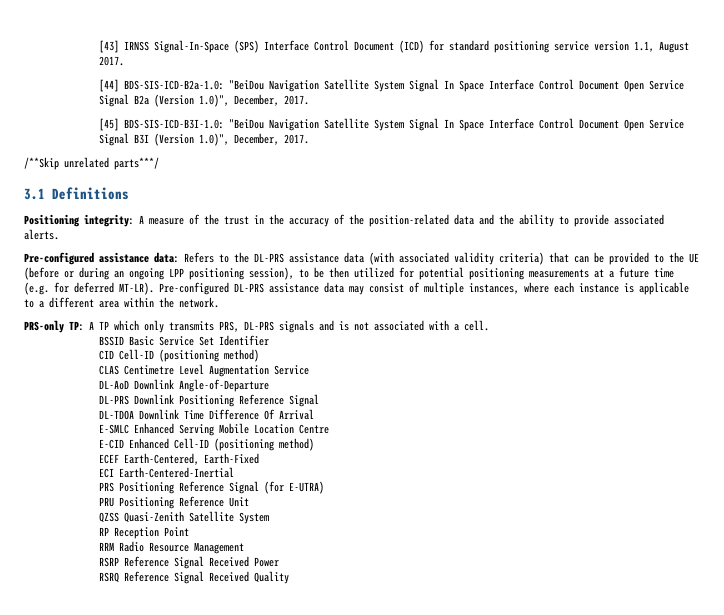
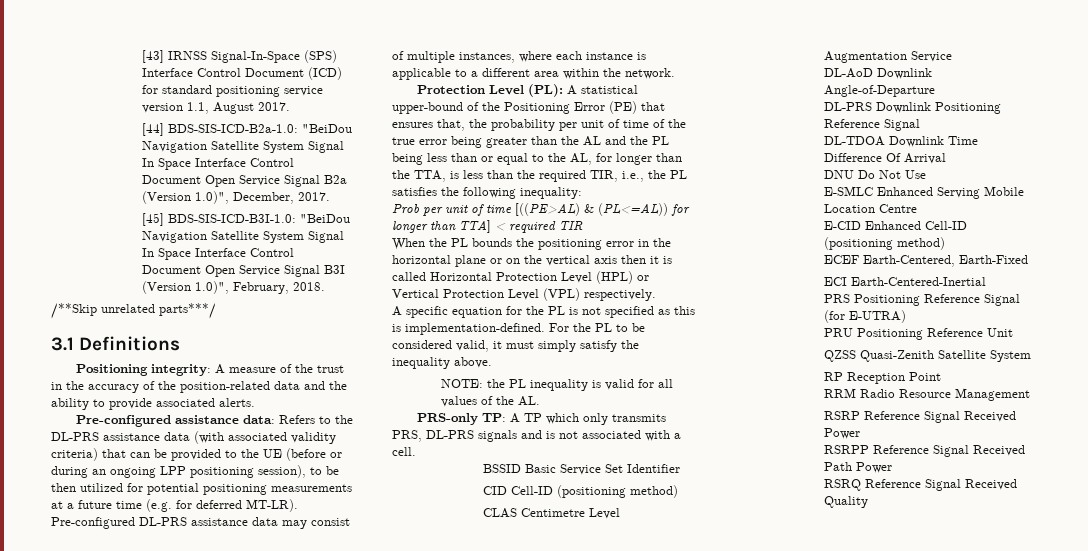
- [45] BDS-SIS-ICD-B3I-1.0: "BeiDou Navigation Satellite System Signal In Space Interface Control Document Open Service Signal B3I (Version 1.0)", December, 2017.
+ [45] BDS-SIS-ICD-B3I-1.0: "BeiDou Navigation Satellite System Signal In Space Interface Control Document Open Service Signal B3I (Version 1.0)", February, 2018.
+ Protection Level (PL): A statistical upper-bound of the Positioning Error (PE) that ensures that, the probability per unit of time of the true error being greater than the AL and the PL being less than or equal to the AL, for longer than the TTA, is less than the required TIR, i.e., the PL satisfies the following inequality:
+ Prob per unit of time [((PE>AL) & (PL<=AL)) for longer than TTA] < required TIR
+ When the PL bounds the positioning error in the horizontal plane or on the vertical axis then it is called Horizontal Protection Level (HPL) or Vertical Protection Level (VPL) respectively.
+ A specific equation for the PL is not specified as this is implementation-defined. For the PL to be considered valid, it must simply satisfy the inequality above.
+ NOTE: the PL inequality is valid for all values of the AL.
+ DNU Do Not Use
+ RSRPP Reference Signal Received Path Power

